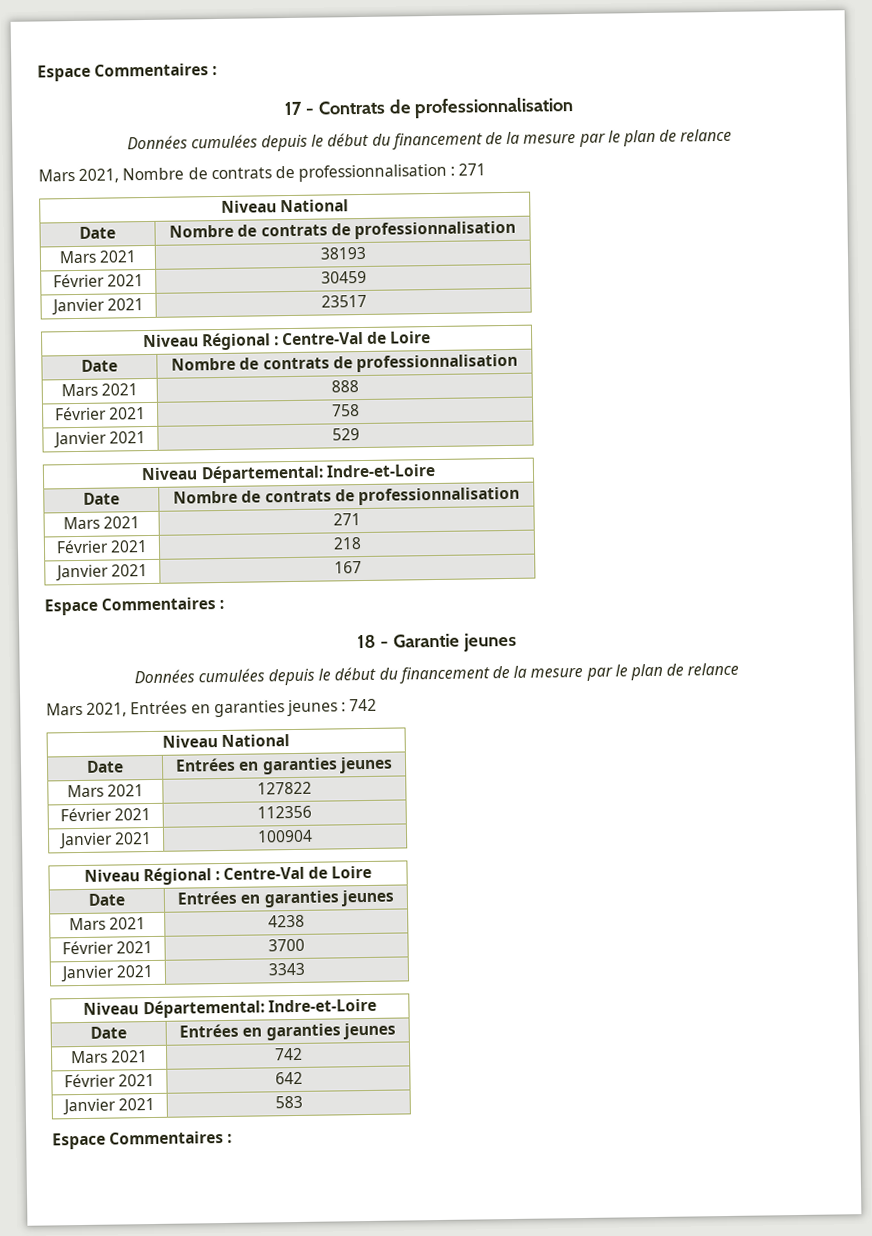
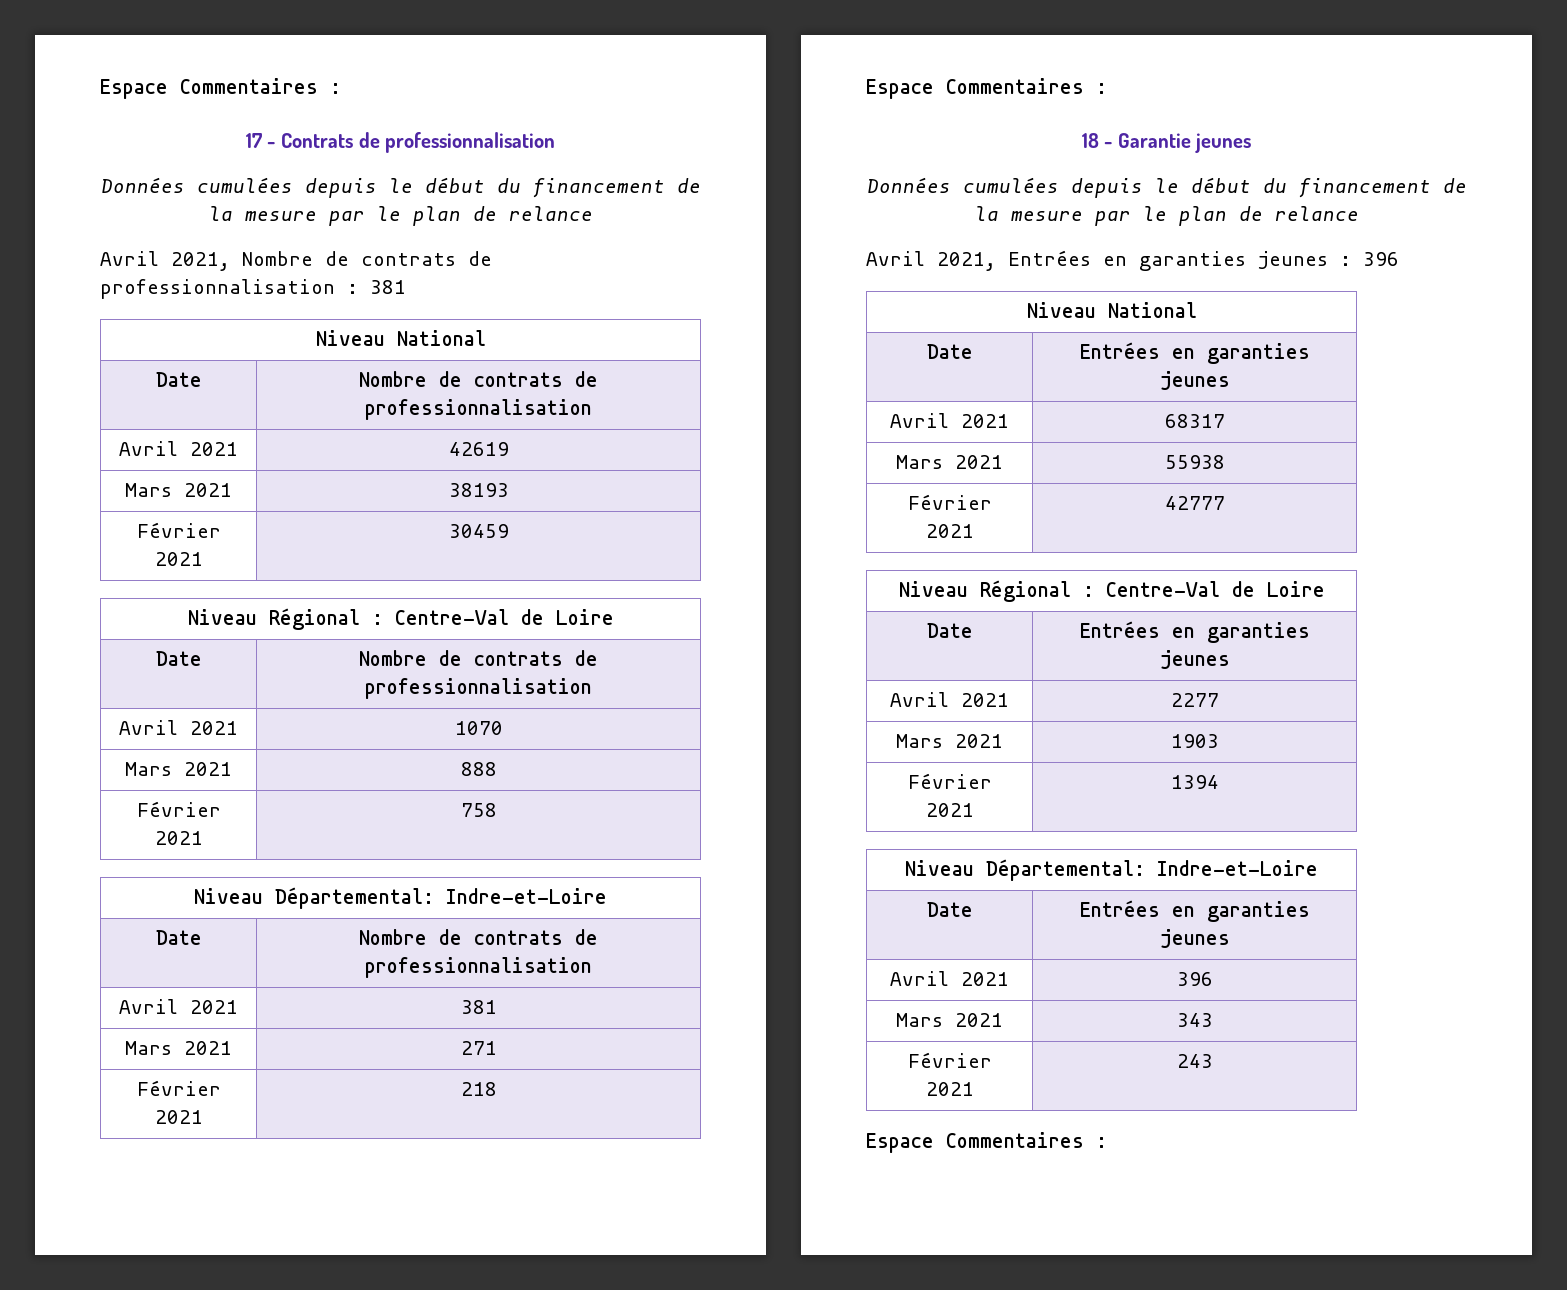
- Mars 2021, Nombre de contrats de professionnalisation : 271
+ Avril 2021, Nombre de contrats de professionnalisation : 381
+ Avril 2021 | 42619
- Janvier 2021 | 23517
+ Avril 2021 | 1070
- Janvier 2021 | 529
+ Avril 2021 | 381
- Janvier 2021 | 167
- Mars 2021, Entrées en garanties jeunes : 742
+ Avril 2021, Entrées en garanties jeunes : 396
- Mars 2021 | 127822
- Février 2021 | 112356
- Janvier 2021 | 100904
+ Avril 2021 | 68317
+ Mars 2021 | 55938
+ Février 2021 | 42777
- Mars 2021 | 4238
- Février 2021 | 3700
- Janvier 2021 | 3343
+ Avril 2021 | 2277
+ Mars 2021 | 1903
+ Février 2021 | 1394
- Mars 2021 | 742
- Février 2021 | 642
- Janvier 2021 | 583
+ Avril 2021 | 396
+ Mars 2021 | 343
+ Février 2021 | 243

